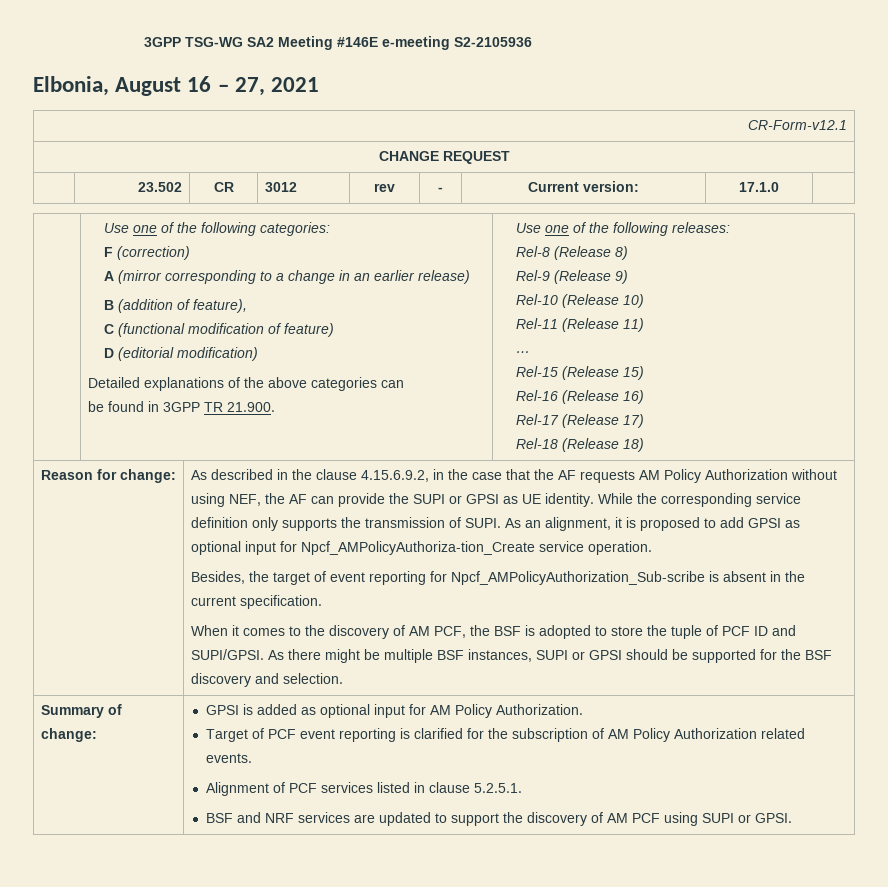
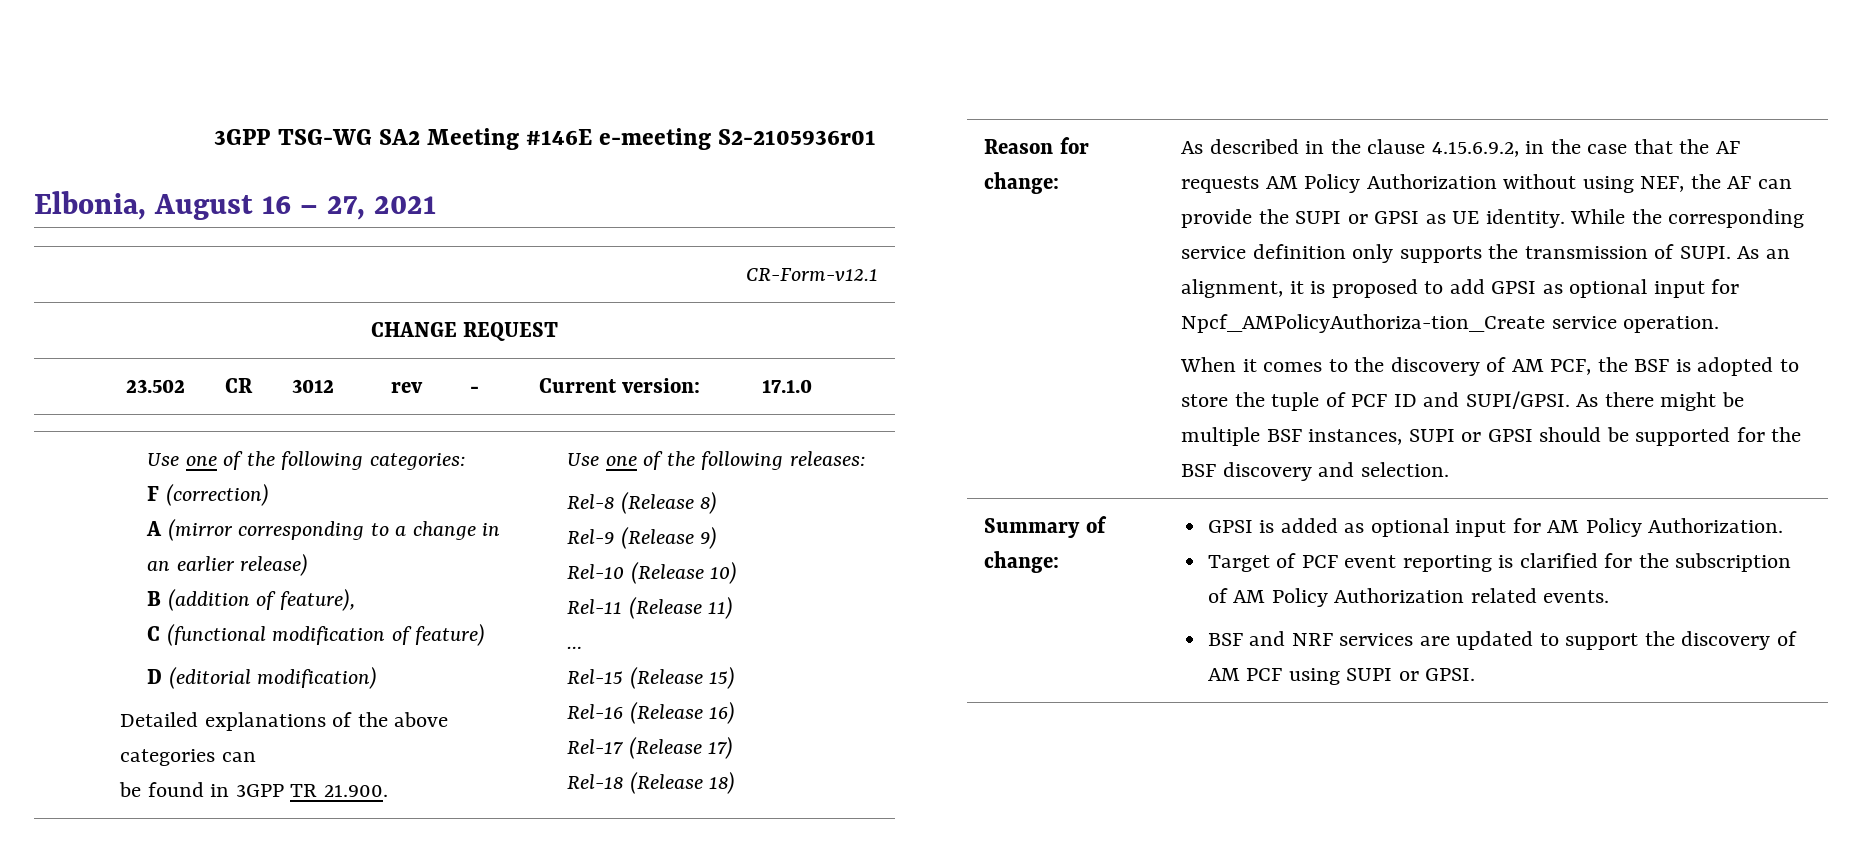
- 3GPP TSG-WG SA2 Meeting #146E e-meeting S2-2105936
+ 3GPP TSG-WG SA2 Meeting #146E e-meeting S2-2105936r01
- Besides, the target of event reporting for Npcf_AMPolicyAuthorization_Sub-scribe is absent in the current specification.
- Alignment of PCF services listed in clause 5.2.5.1.

